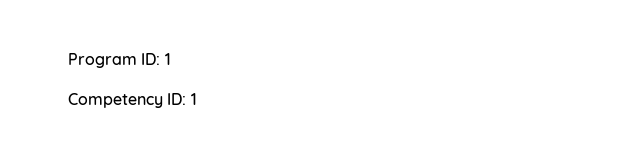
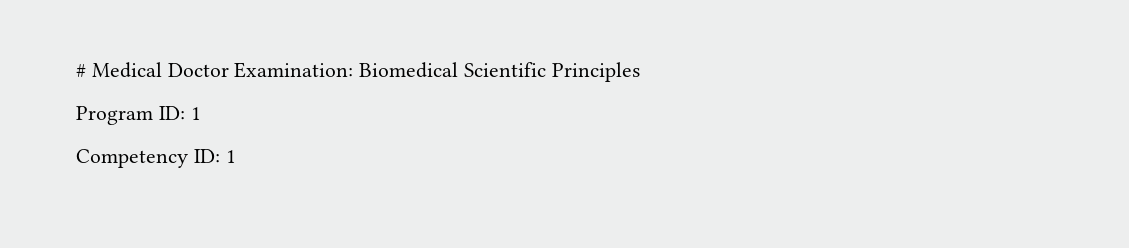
+ # Medical Doctor Examination: Biomedical Scientific Principles

